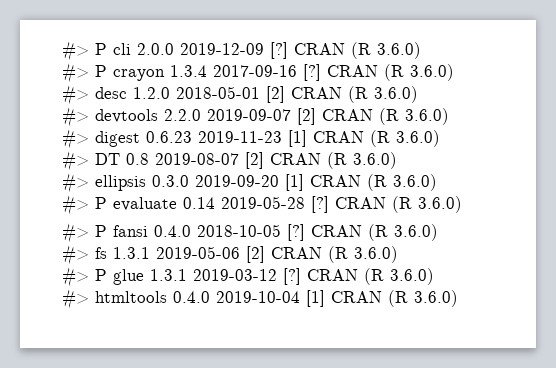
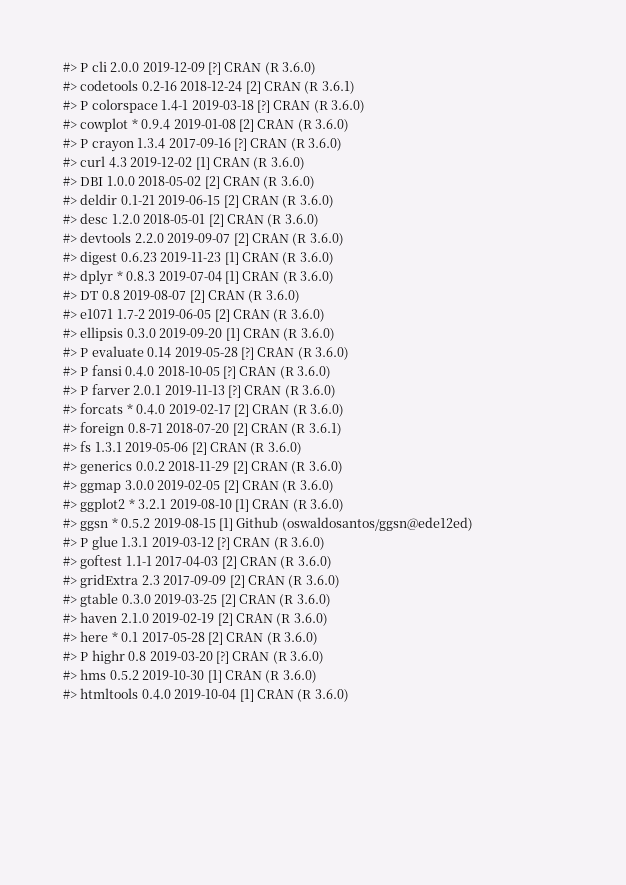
+ #> codetools 0.2-16 2018-12-24 [2] CRAN (R 3.6.1)
+ #> P colorspace 1.4-1 2019-03-18 [?] CRAN (R 3.6.0)
+ #> cowplot * 0.9.4 2019-01-08 [2] CRAN (R 3.6.0)
+ #> curl 4.3 2019-12-02 [1] CRAN (R 3.6.0)
+ #> DBI 1.0.0 2018-05-02 [2] CRAN (R 3.6.0)
+ #> deldir 0.1-21 2019-06-15 [2] CRAN (R 3.6.0)
+ #> dplyr * 0.8.3 2019-07-04 [1] CRAN (R 3.6.0)
+ #> e1071 1.7-2 2019-06-05 [2] CRAN (R 3.6.0)
+ #> P farver 2.0.1 2019-11-13 [?] CRAN (R 3.6.0)
+ #> forcats * 0.4.0 2019-02-17 [2] CRAN (R 3.6.0)
+ #> foreign 0.8-71 2018-07-20 [2] CRAN (R 3.6.1)
+ #> generics 0.0.2 2018-11-29 [2] CRAN (R 3.6.0)
+ #> ggmap 3.0.0 2019-02-05 [2] CRAN (R 3.6.0)
+ #> ggplot2 * 3.2.1 2019-08-10 [1] CRAN (R 3.6.0)
+ #> ggsn * 0.5.2 2019-08-15 [1] Github (oswaldosantos/ggsn@ede12ed)
+ #> goftest 1.1-1 2017-04-03 [2] CRAN (R 3.6.0)
+ #> gridExtra 2.3 2017-09-09 [2] CRAN (R 3.6.0)
+ #> gtable 0.3.0 2019-03-25 [2] CRAN (R 3.6.0)
+ #> haven 2.1.0 2019-02-19 [2] CRAN (R 3.6.0)
+ #> here * 0.1 2017-05-28 [2] CRAN (R 3.6.0)
+ #> P highr 0.8 2019-03-20 [?] CRAN (R 3.6.0)
+ #> hms 0.5.2 2019-10-30 [1] CRAN (R 3.6.0)

